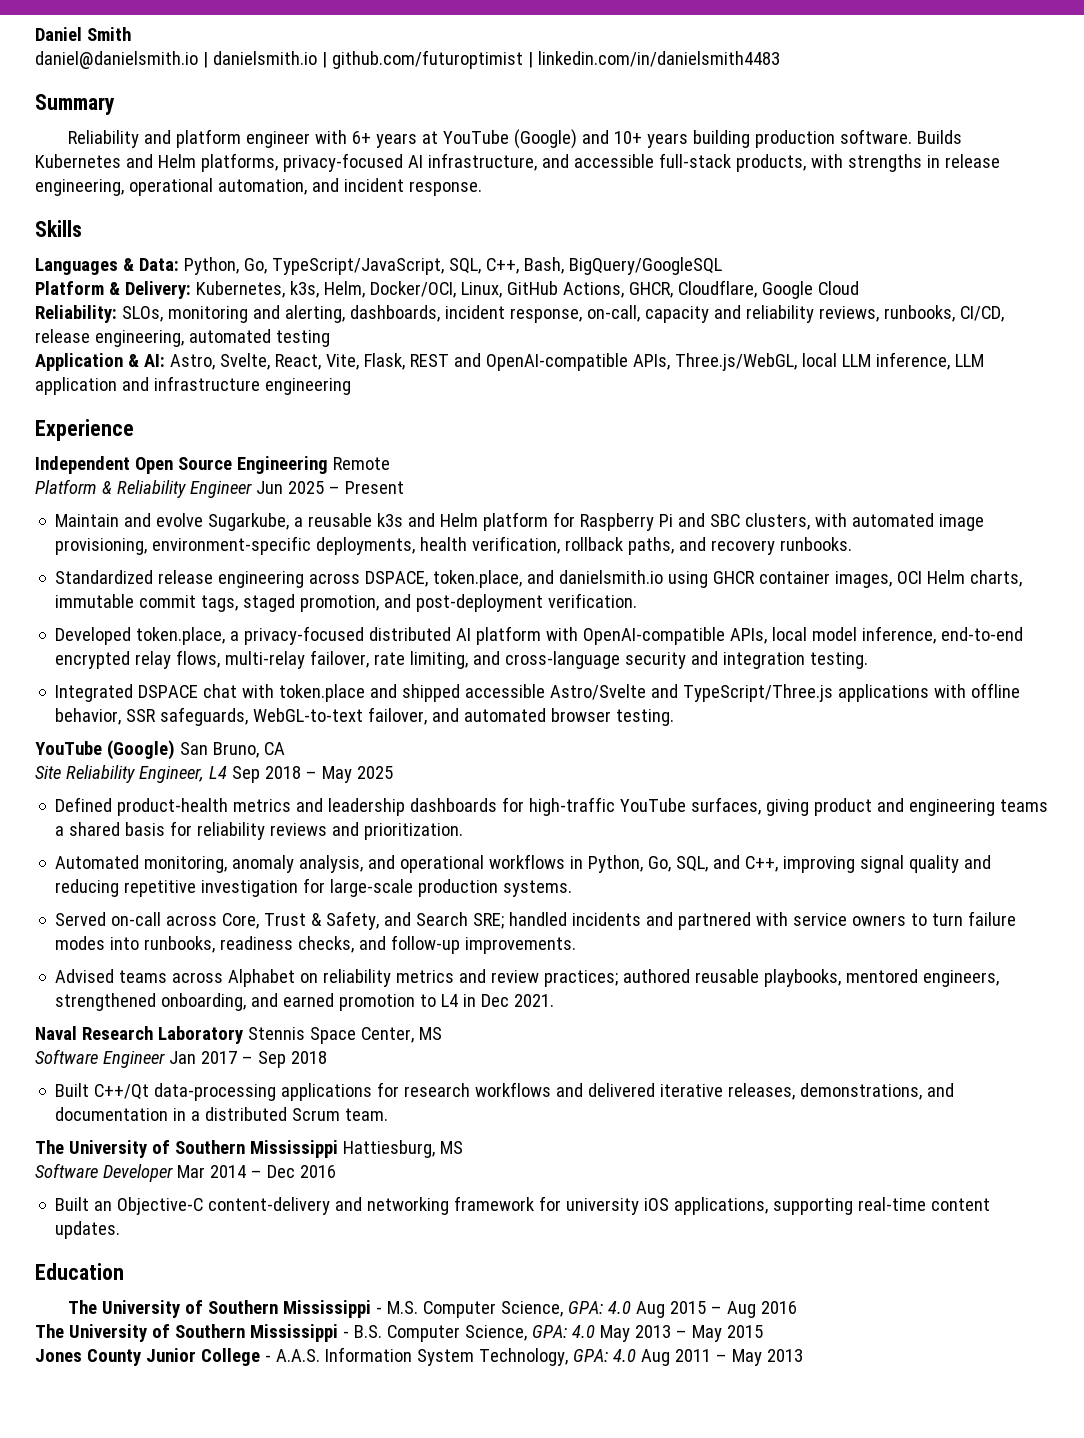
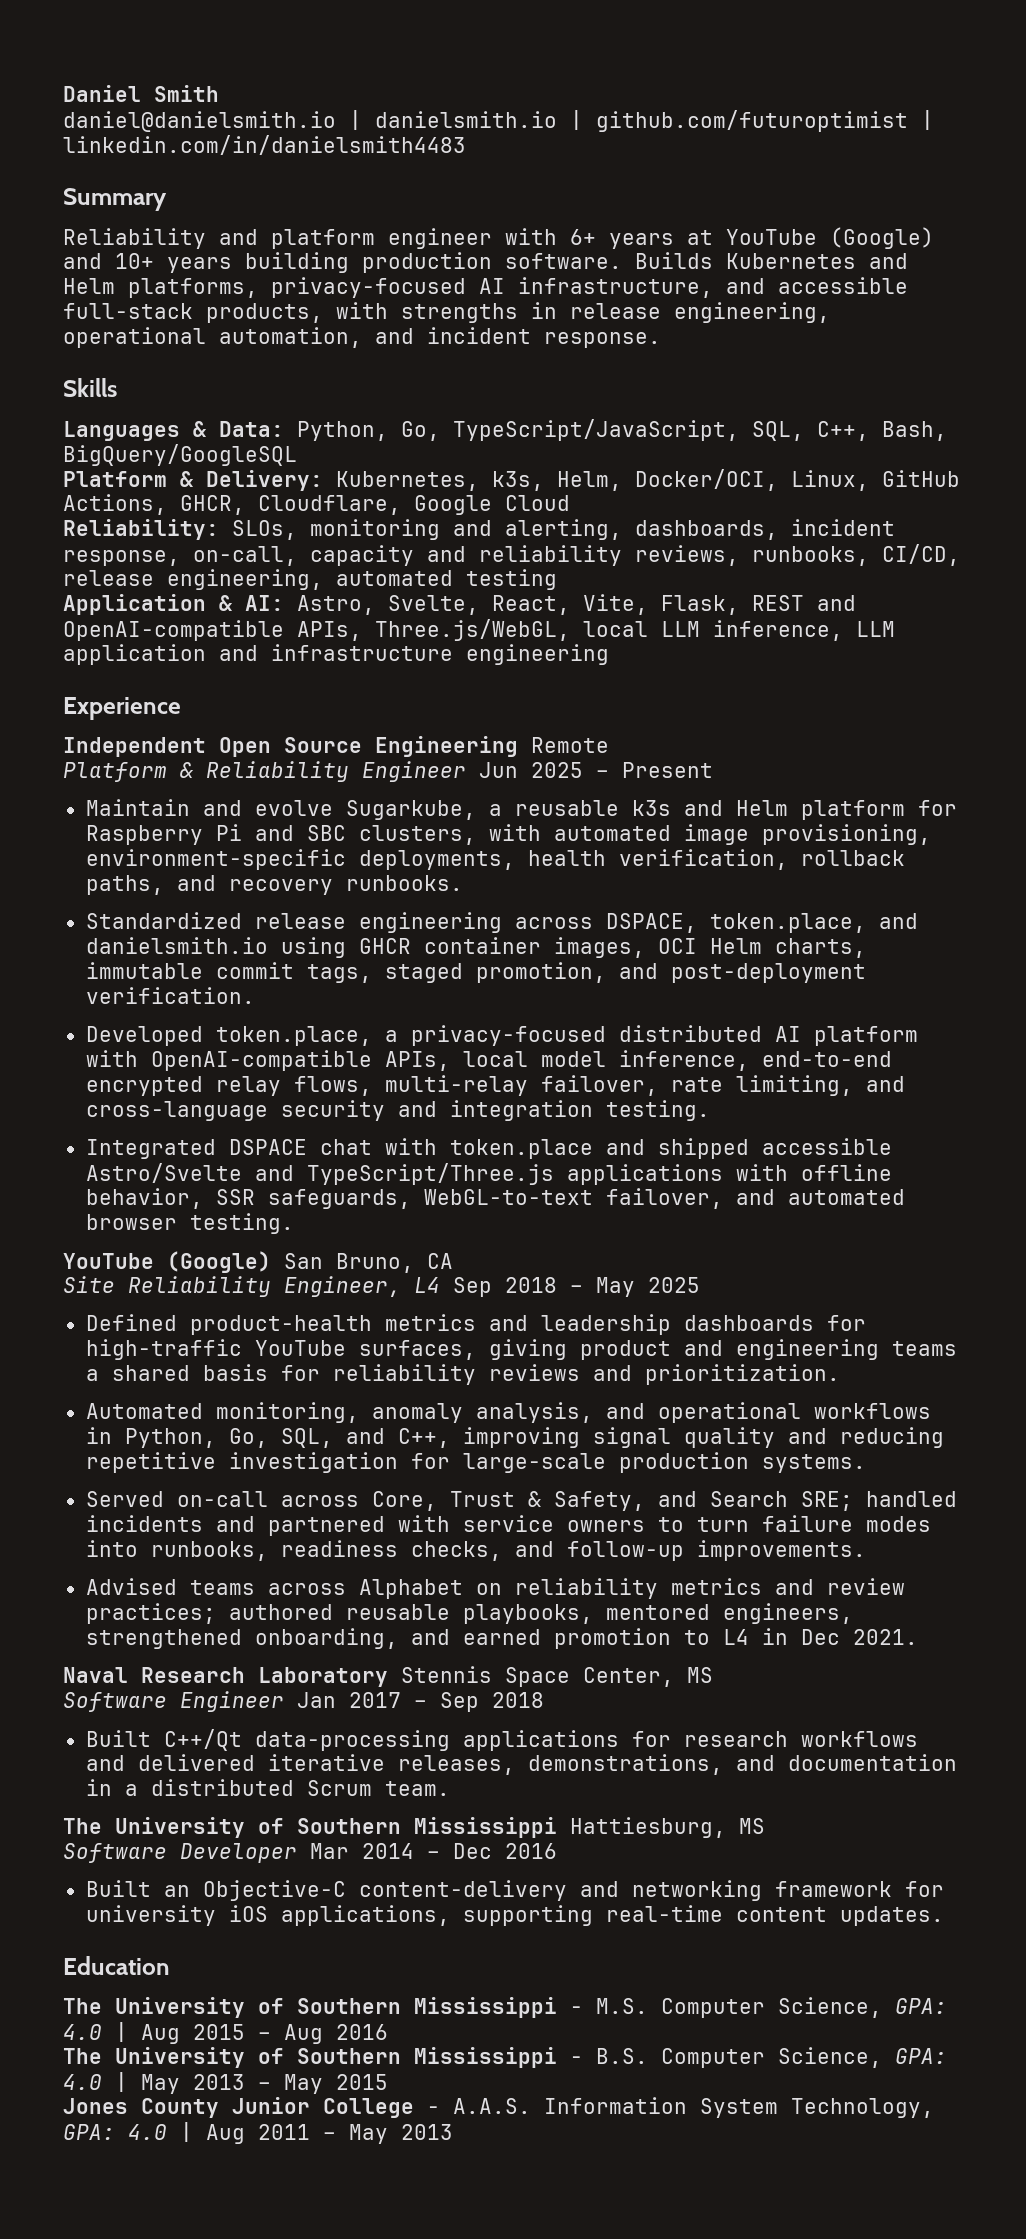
- The University of Southern Mississippi - M.S. Computer Science, GPA: 4.0 Aug 2015 – Aug 2016
+ The University of Southern Mississippi - M.S. Computer Science, GPA: 4.0 | Aug 2015 – Aug 2016
- The University of Southern Mississippi - B.S. Computer Science, GPA: 4.0 May 2013 – May 2015
+ The University of Southern Mississippi - B.S. Computer Science, GPA: 4.0 | May 2013 – May 2015
- Jones County Junior College - A.A.S. Information System Technology, GPA: 4.0 Aug 2011 – May 2013
+ Jones County Junior College - A.A.S. Information System Technology, GPA: 4.0 | Aug 2011 – May 2013

